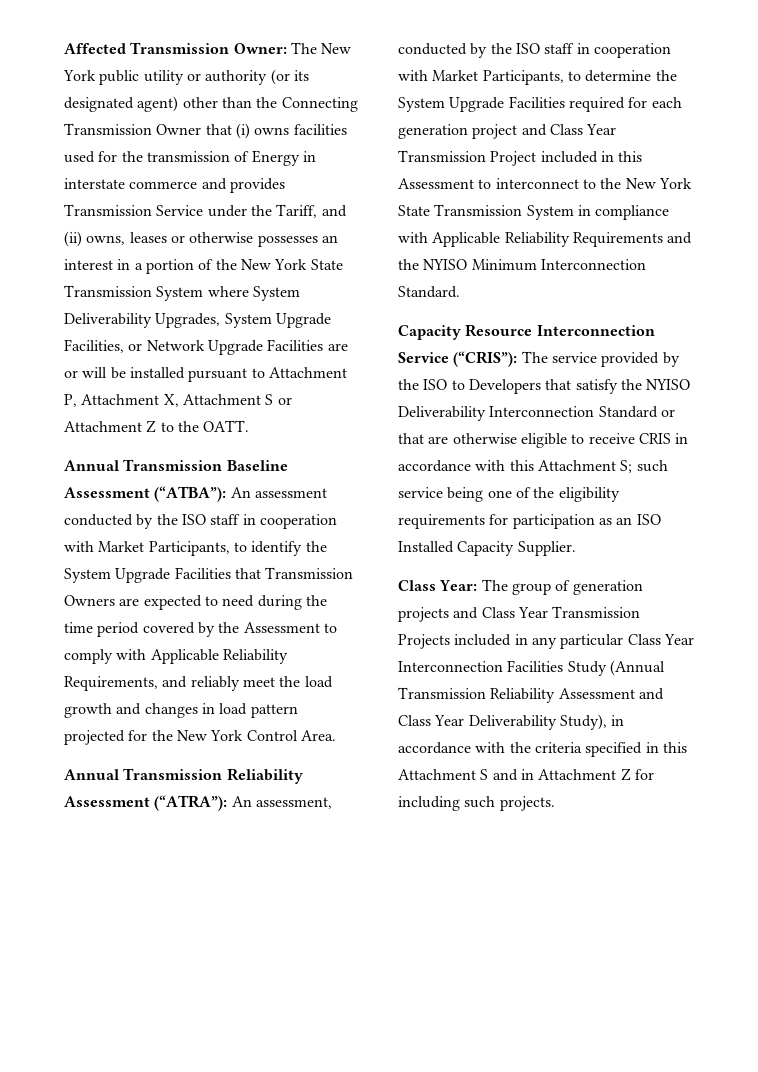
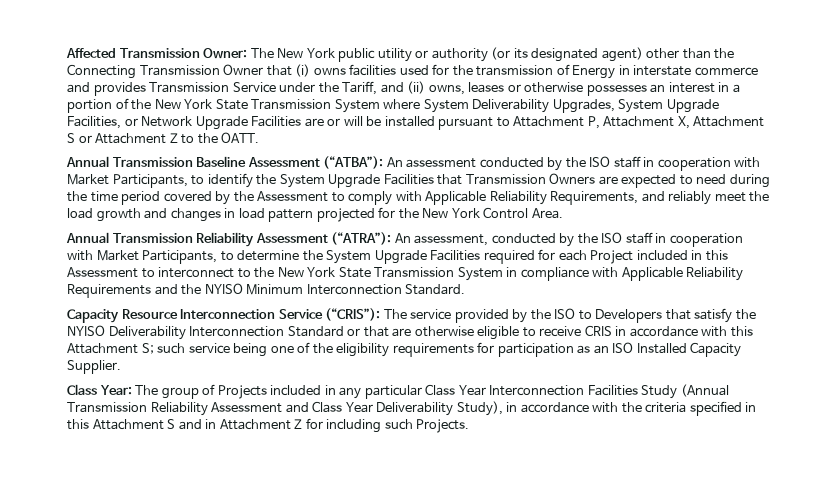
- Annual Transmission Reliability Assessment (“ATRA”): An assessment, conducted by the ISO staff in cooperation with Market Participants, to determine the System Upgrade Facilities required for each generation project and Class Year Transmission Project included in this Assessment to interconnect to the New York State Transmission System in compliance with Applicable Reliability Requirements and the NYISO Minimum Interconnection Standard.
+ Annual Transmission Reliability Assessment (“ATRA”): An assessment, conducted by the ISO staff in cooperation with Market Participants, to determine the System Upgrade Facilities required for each Project included in this Assessment to interconnect to the New York State Transmission System in compliance with Applicable Reliability Requirements and the NYISO Minimum Interconnection Standard.
- Class Year: The group of generation projects and Class Year Transmission Projects included in any particular Class Year Interconnection Facilities Study (Annual Transmission Reliability Assessment and Class Year Deliverability Study), in accordance with the criteria specified in this Attachment S and in Attachment Z for including such projects.
+ Class Year: The group of Projects included in any particular Class Year Interconnection Facilities Study (Annual Transmission Reliability Assessment and Class Year Deliverability Study), in accordance with the criteria specified in this Attachment S and in Attachment Z for including such Projects.

